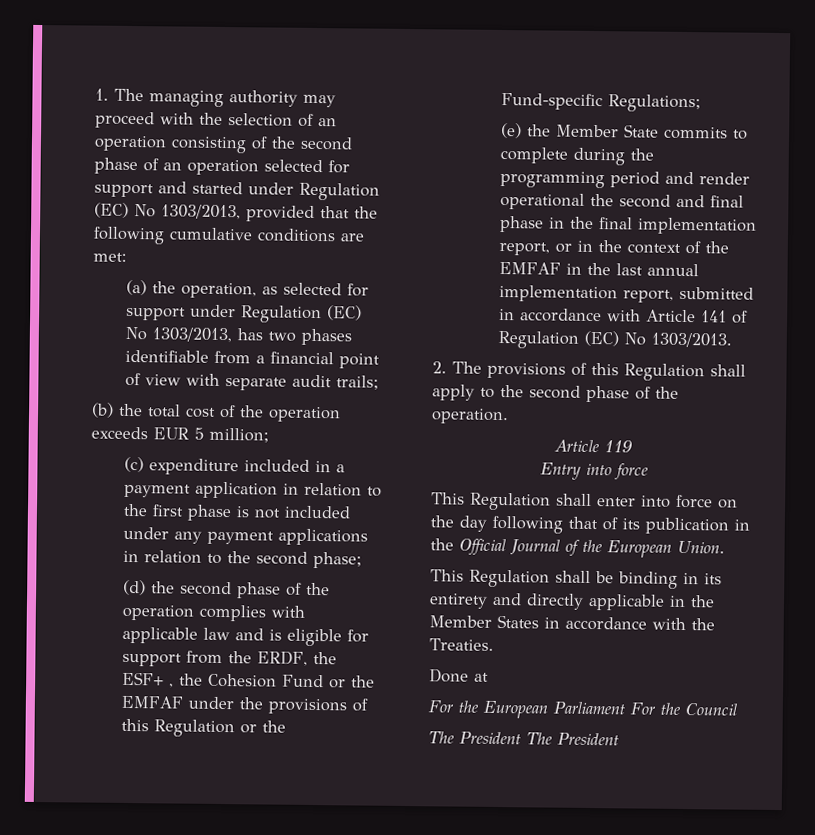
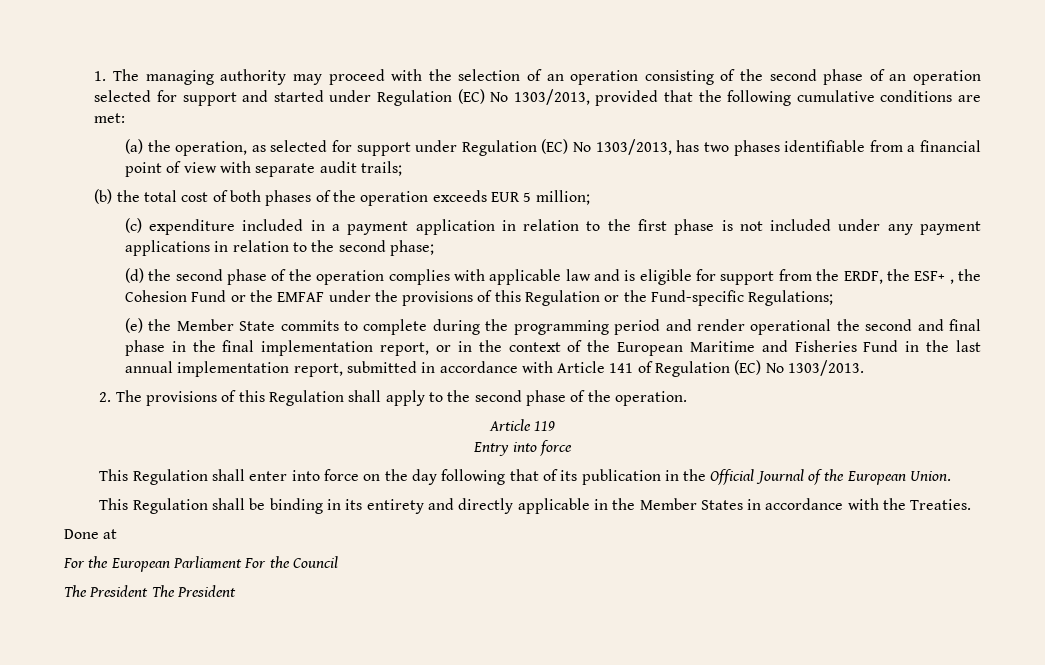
- (b) the total cost of the operation exceeds EUR 5 million;
+ (b) the total cost of both phases of the operation exceeds EUR 5 million;
- (e) the Member State commits to complete during the programming period and render operational the second and final phase in the final implementation report, or in the context of the EMFAF in the last annual implementation report, submitted in accordance with Article 141 of Regulation (EC) No 1303/2013.
+ (e) the Member State commits to complete during the programming period and render operational the second and final phase in the final implementation report, or in the context of the European Maritime and Fisheries Fund in the last annual implementation report, submitted in accordance with Article 141 of Regulation (EC) No 1303/2013.

